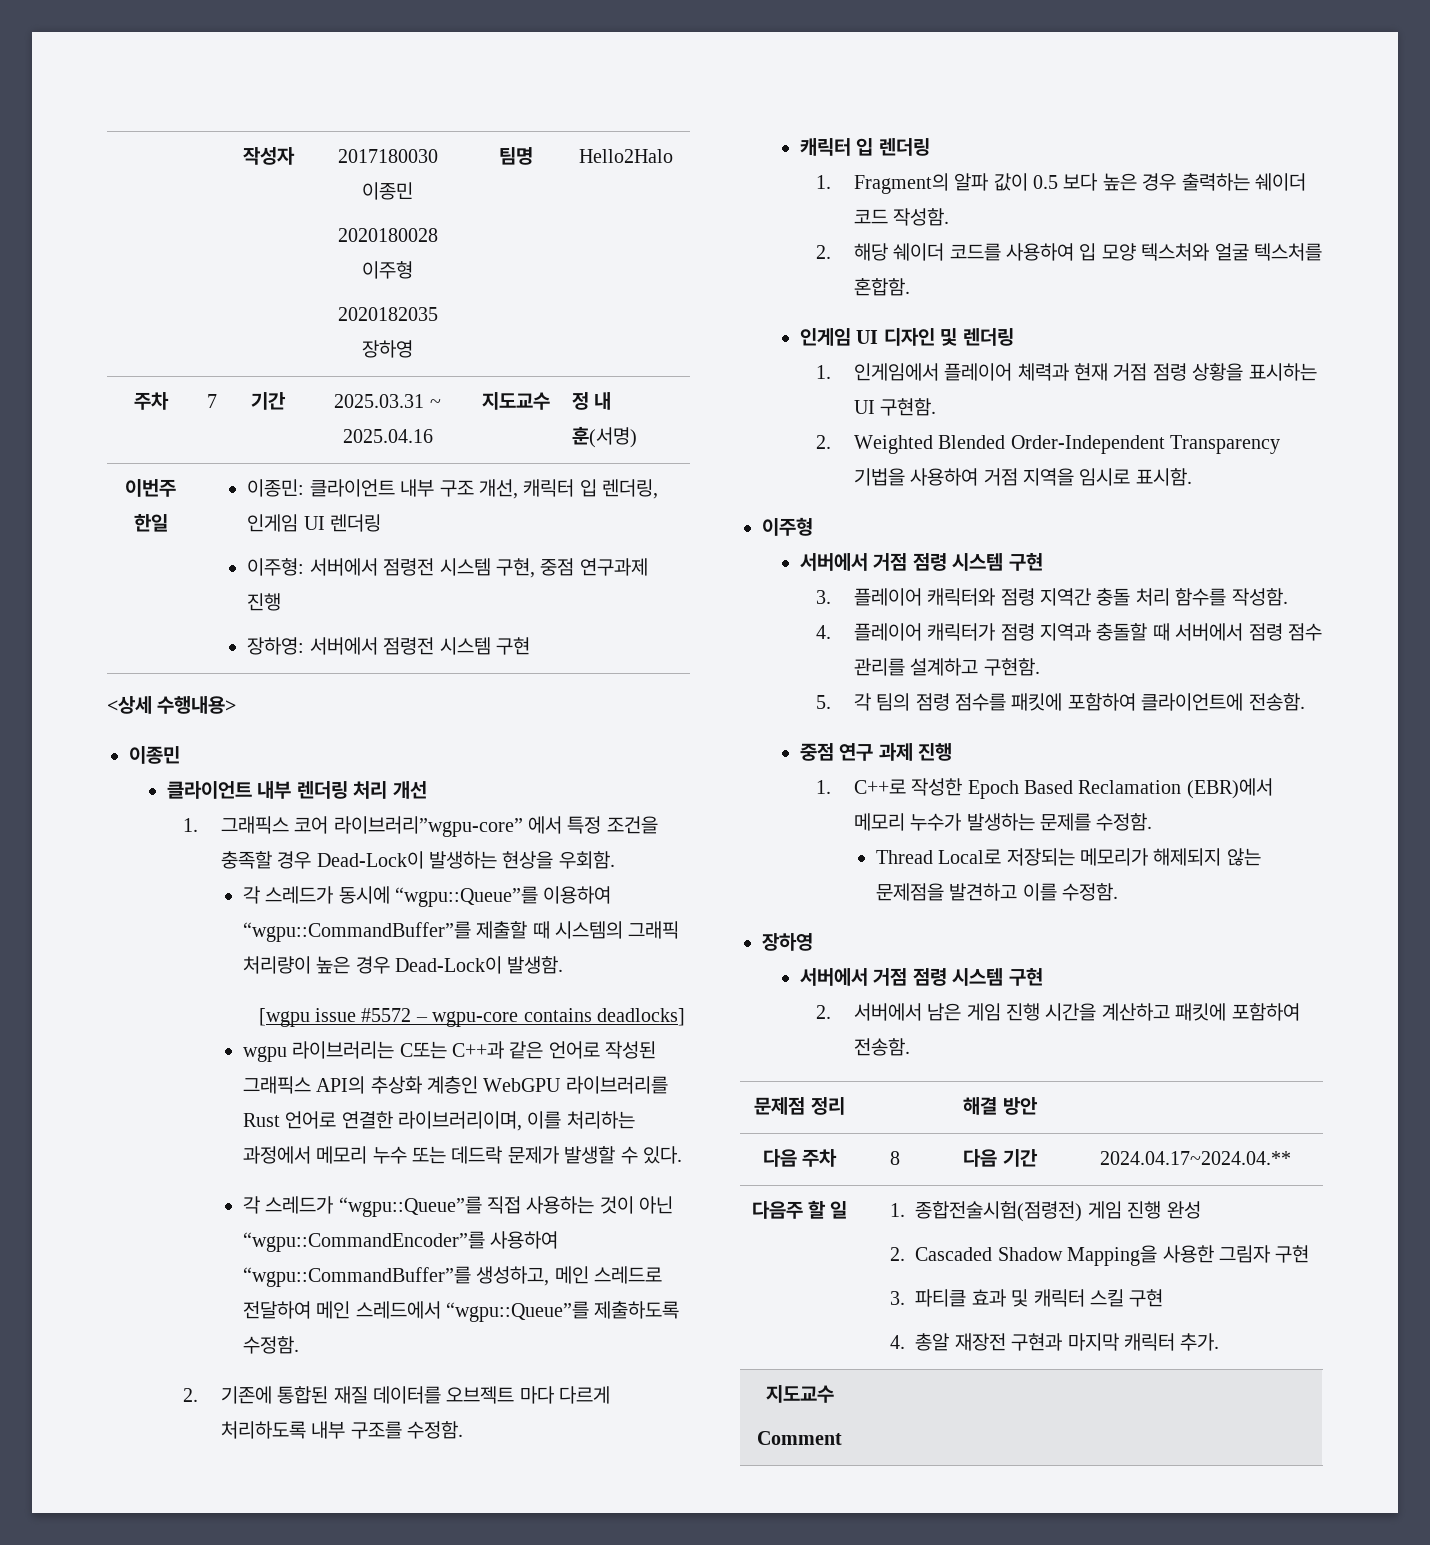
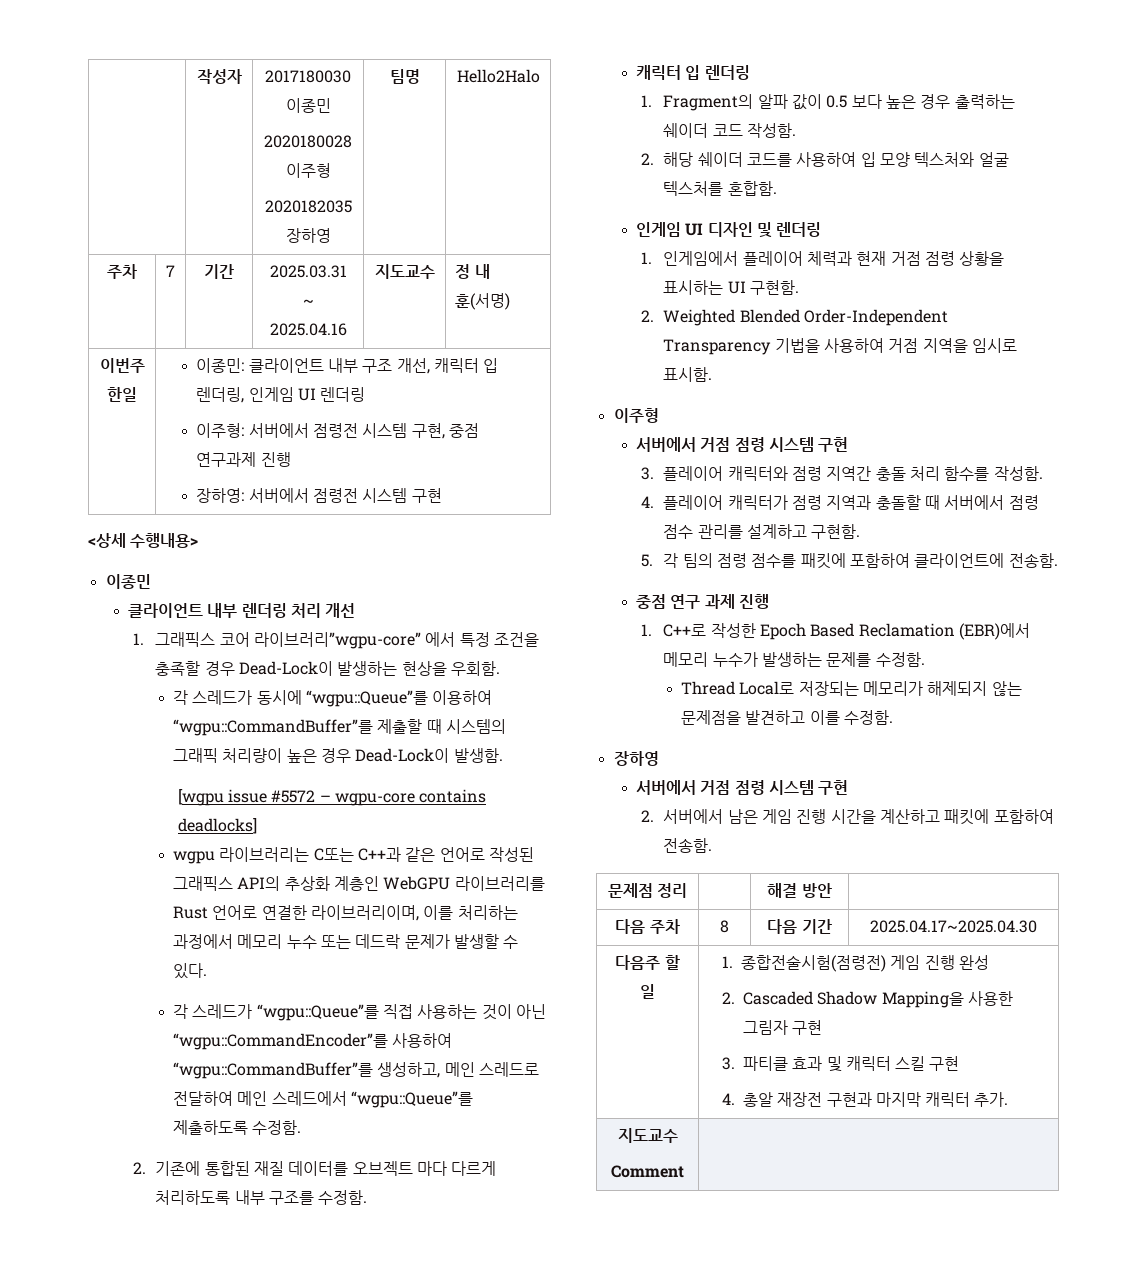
- 다음 주차 | 8 | 다음 기간 | 2024.04.17~2024.04.**
+ 다음 주차 | 8 | 다음 기간 | 2025.04.17~2025.04.30

